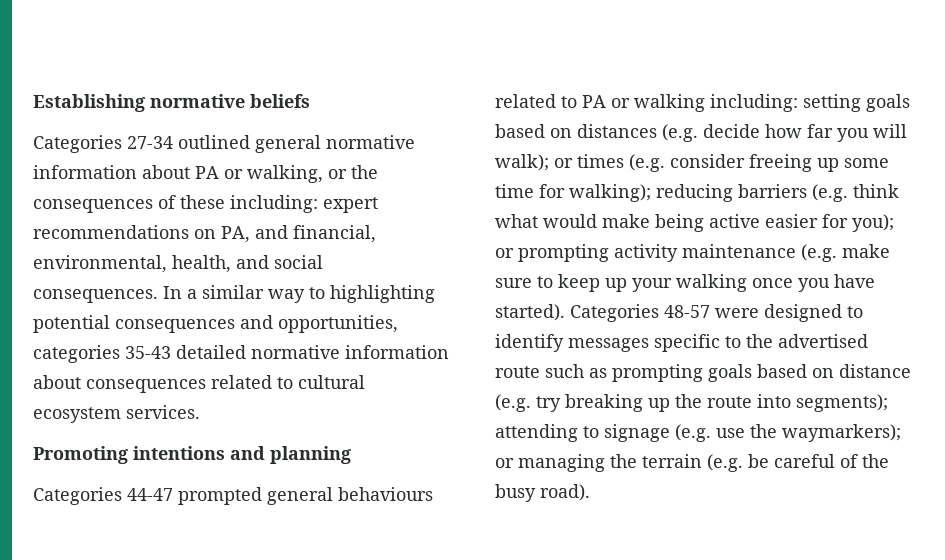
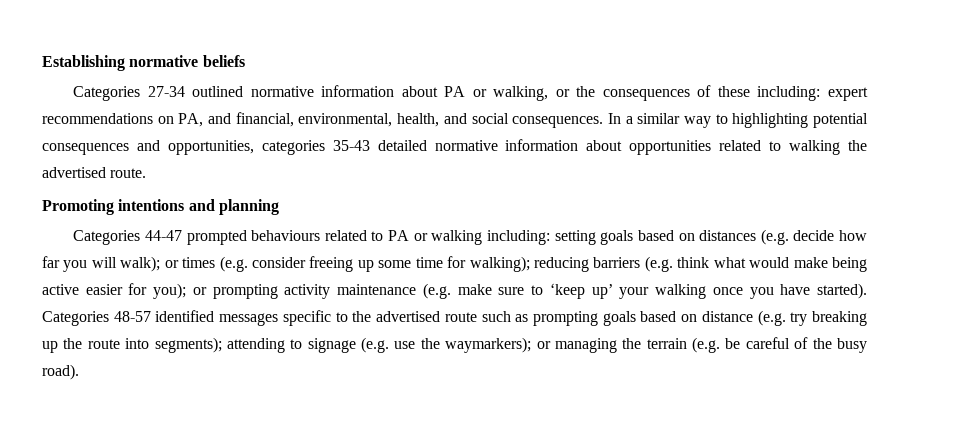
- Categories 27-34 outlined general normative information about PA or walking, or the consequences of these including: expert recommendations on PA, and financial, environmental, health, and social consequences.
+ Categories 27-34 outlined normative information about PA or walking, or the consequences of these including: expert recommendations on PA, and financial, environmental, health, and social consequences.
- In a similar way to highlighting potential consequences and opportunities, categories 35-43 detailed normative information about consequences related to cultural ecosystem services.
+ In a similar way to highlighting potential consequences and opportunities, categories 35-43 detailed normative information about opportunities related to walking the advertised route.
- Categories 44-47 prompted general behaviours related to PA or walking including: setting goals based on distances (e.g. decide how far you will walk); or times (e.g. consider freeing up some time for walking); reducing barriers (e.g. think what would make being active easier for you); or prompting activity maintenance (e.g. make sure to keep up your walking once you have started).
+ Categories 44-47 prompted behaviours related to PA or walking including: setting goals based on distances (e.g. decide how far you will walk); or times (e.g. consider freeing up some time for walking); reducing barriers (e.g. think what would make being active easier for you); or prompting activity maintenance (e.g. make sure to ‘keep up’ your walking once you have started).
- Categories 48-57 were designed to identify messages specific to the advertised route such as prompting goals based on distance (e.g. try breaking up the route into segments); attending to signage (e.g. use the waymarkers); or managing the terrain (e.g. be careful of the busy road).
+ Categories 48-57 identified messages specific to the advertised route such as prompting goals based on distance (e.g. try breaking up the route into segments); attending to signage (e.g. use the waymarkers); or managing the terrain (e.g. be careful of the busy road).

